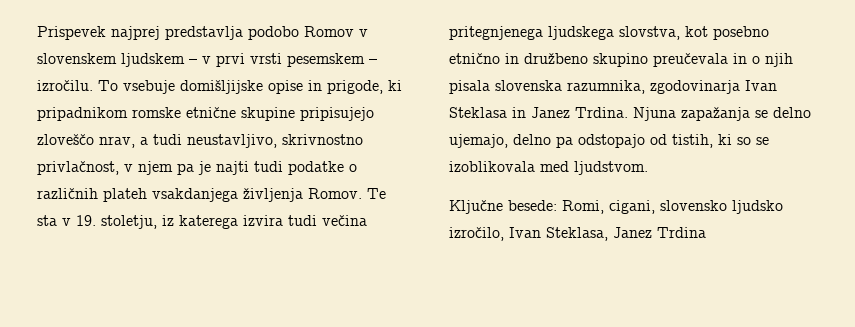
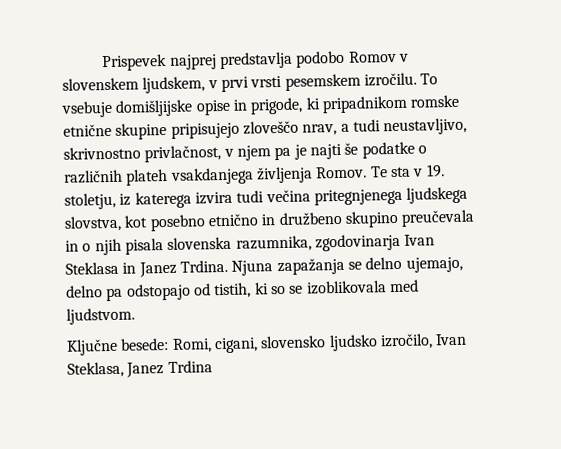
- Prispevek najprej predstavlja podobo Romov v slovenskem ljudskem – v prvi vrsti pesemskem – izročilu.
+ Prispevek najprej predstavlja podobo Romov v slovenskem ljudskem, v prvi vrsti pesemskem izročilu.
- To vsebuje domišljijske opise in prigode, ki pripadnikom romske etnične skupine pripisujejo zloveščo nrav, a tudi neustavljivo, skrivnostno privlačnost, v njem pa je najti tudi podatke o različnih plateh vsakdanjega življenja Romov.
+ To vsebuje domišljijske opise in prigode, ki pripadnikom romske etnične skupine pripisujejo zloveščo nrav, a tudi neustavljivo, skrivnostno privlačnost, v njem pa je najti še podatke o različnih plateh vsakdanjega življenja Romov.

